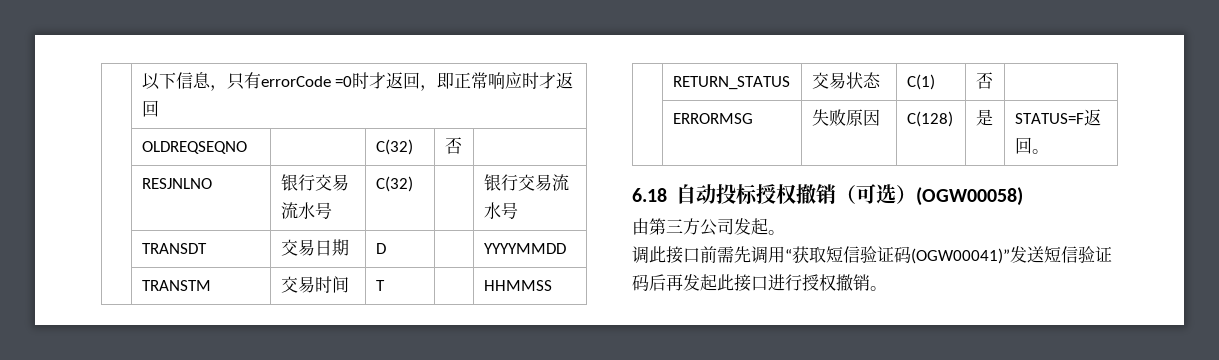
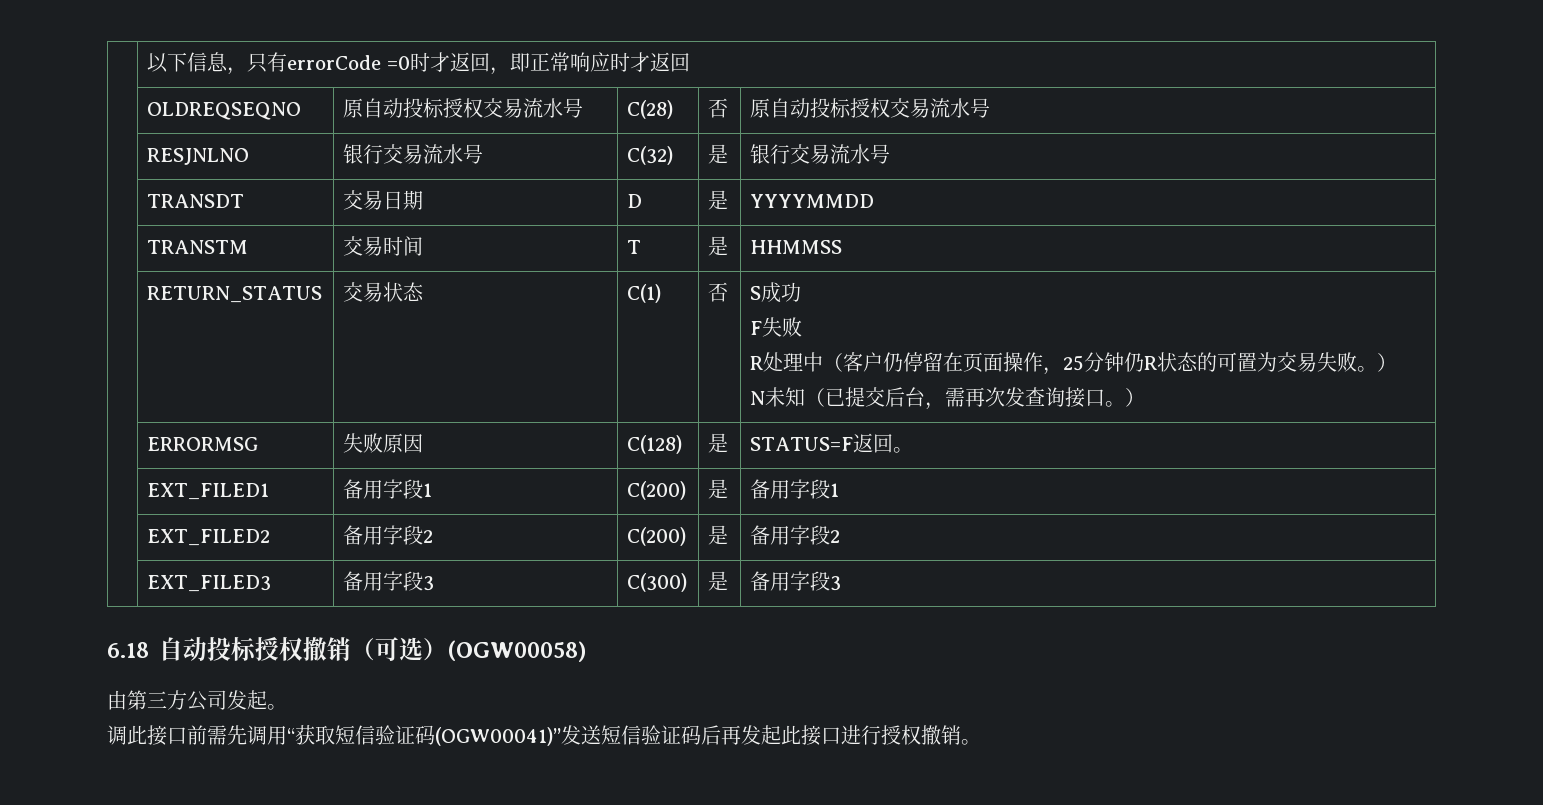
- | OLDREQSEQNO | | C(32) | 否 |
+ | OLDREQSEQNO | 原自动投标授权交易流水号 | C(28) | 否 | 原自动投标授权交易流水号
- | RESJNLNO | 银行交易流水号 | C(32) | | 银行交易流水号
+ | RESJNLNO | 银行交易流水号 | C(32) | 是 | 银行交易流水号
- | TRANSDT | 交易日期 | D | | YYYYMMDD
+ | TRANSDT | 交易日期 | D | 是 | YYYYMMDD
- | TRANSTM | 交易时间 | T | | HHMMSS
+ | TRANSTM | 交易时间 | T | 是 | HHMMSS
- | RETURN_STATUS | 交易状态 | C(1) | 否 |
+ | RETURN_STATUS | 交易状态 | C(1) | 否 | S成功
+ F失败
+ R处理中（客户仍停留在页面操作，25分钟仍R状态的可置为交易失败。）
+ N未知（已提交后台，需再次发查询接口。）
+ | EXT_FILED1 | 备用字段1 | C(200) | 是 | 备用字段1
+ | EXT_FILED2 | 备用字段2 | C(200) | 是 | 备用字段2
+ | EXT_FILED3 | 备用字段3 | C(300) | 是 | 备用字段3

